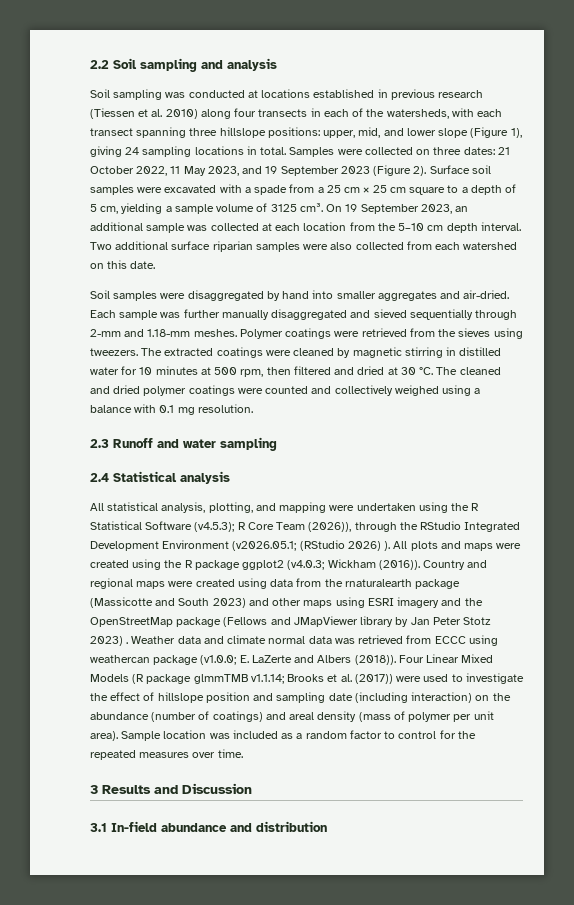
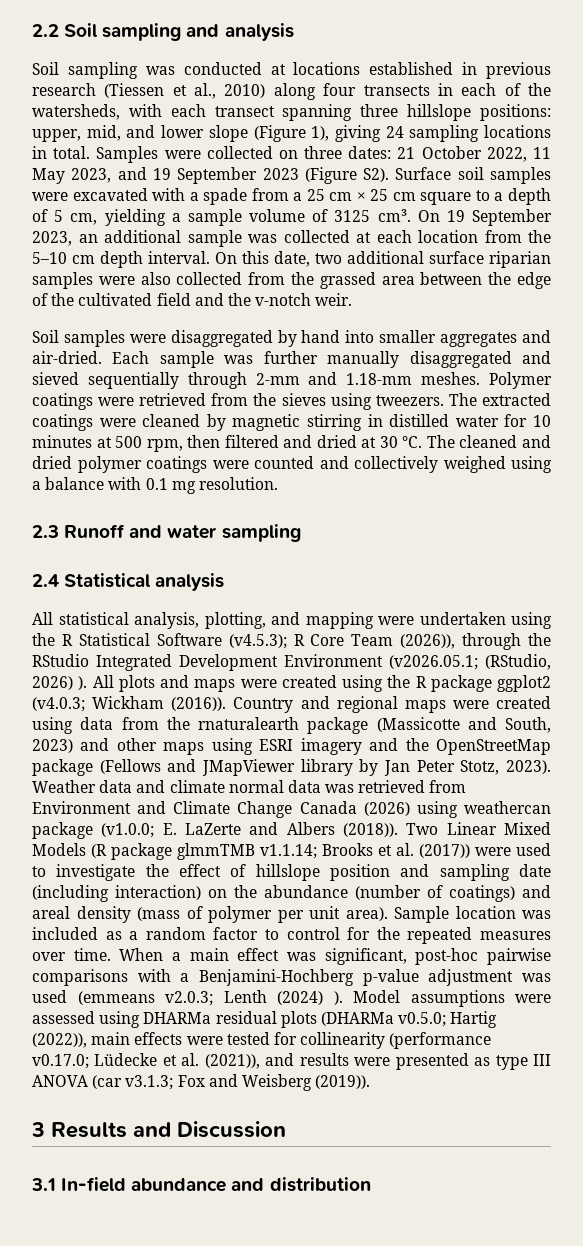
- Soil sampling was conducted at locations established in previous research (Tiessen et al. 2010) along four transects in each of the watersheds, with each transect spanning three hillslope positions: upper, mid, and lower slope (Figure 1), giving 24 sampling locations in total.
+ Soil sampling was conducted at locations established in previous research (Tiessen et al., 2010) along four transects in each of the watersheds, with each transect spanning three hillslope positions: upper, mid, and lower slope (Figure 1), giving 24 sampling locations in total.
- Samples were collected on three dates: 21 October 2022, 11 May 2023, and 19 September 2023 (Figure 2). Surface soil samples were excavated with a spade from a 25 cm × 25 cm square to a depth of 5 cm, yielding a sample volume of 3125 cm³.
+ Samples were collected on three dates: 21 October 2022, 11 May 2023, and 19 September 2023 (Figure S2). Surface soil samples were excavated with a spade from a 25 cm × 25 cm square to a depth of 5 cm, yielding a sample volume of 3125 cm³.
- Two additional surface riparian samples were also collected from each watershed on this date.
+ On this date, two additional surface riparian samples were also collected from the grassed area between the edge of the cultivated field and the v-notch weir.
- All statistical analysis, plotting, and mapping were undertaken using the R Statistical Software (v4.5.3); R Core Team (2026)), through the RStudio Integrated Development Environment (v2026.05.1; (RStudio 2026) ).
+ All statistical analysis, plotting, and mapping were undertaken using the R Statistical Software (v4.5.3); R Core Team (2026)), through the RStudio Integrated Development Environment (v2026.05.1; (RStudio, 2026) ).
- Country and regional maps were created using data from the rnaturalearth package (Massicotte and South 2023) and other maps using ESRI imagery and the OpenStreetMap package (Fellows and JMapViewer library by Jan Peter Stotz 2023) .
+ Country and regional maps were created using data from the rnaturalearth package (Massicotte and South, 2023) and other maps using ESRI imagery and the OpenStreetMap package (Fellows and JMapViewer library by Jan Peter Stotz, 2023).
- Weather data and climate normal data was retrieved from ECCC using weathercan package (v1.0.0; E. LaZerte and Albers (2018)).
+ Weather data and climate normal data was retrieved from Environment and Climate Change Canada (2026) using weathercan package (v1.0.0; E. LaZerte and Albers (2018)).
- Four Linear Mixed Models (R package glmmTMB v1.1.14; Brooks et al. (2017)) were used to investigate the effect of hillslope position and sampling date (including interaction) on the abundance (number of coatings) and areal density (mass of polymer per unit area).
+ Two Linear Mixed Models (R package glmmTMB v1.1.14; Brooks et al. (2017)) were used to investigate the effect of hillslope position and sampling date (including interaction) on the abundance (number of coatings) and areal density (mass of polymer per unit area).
+ When a main effect was significant, post-hoc pairwise comparisons with a Benjamini-Hochberg p-value adjustment was used (emmeans v2.0.3; Lenth (2024) ). Model assumptions were assessed using DHARMa residual plots (DHARMa v0.5.0; Hartig (2022)), main effects were tested for collinearity (performance v0.17.0; Lüdecke et al. (2021)), and results were presented as type III ANOVA (car v3.1.3; Fox and Weisberg (2019)).

